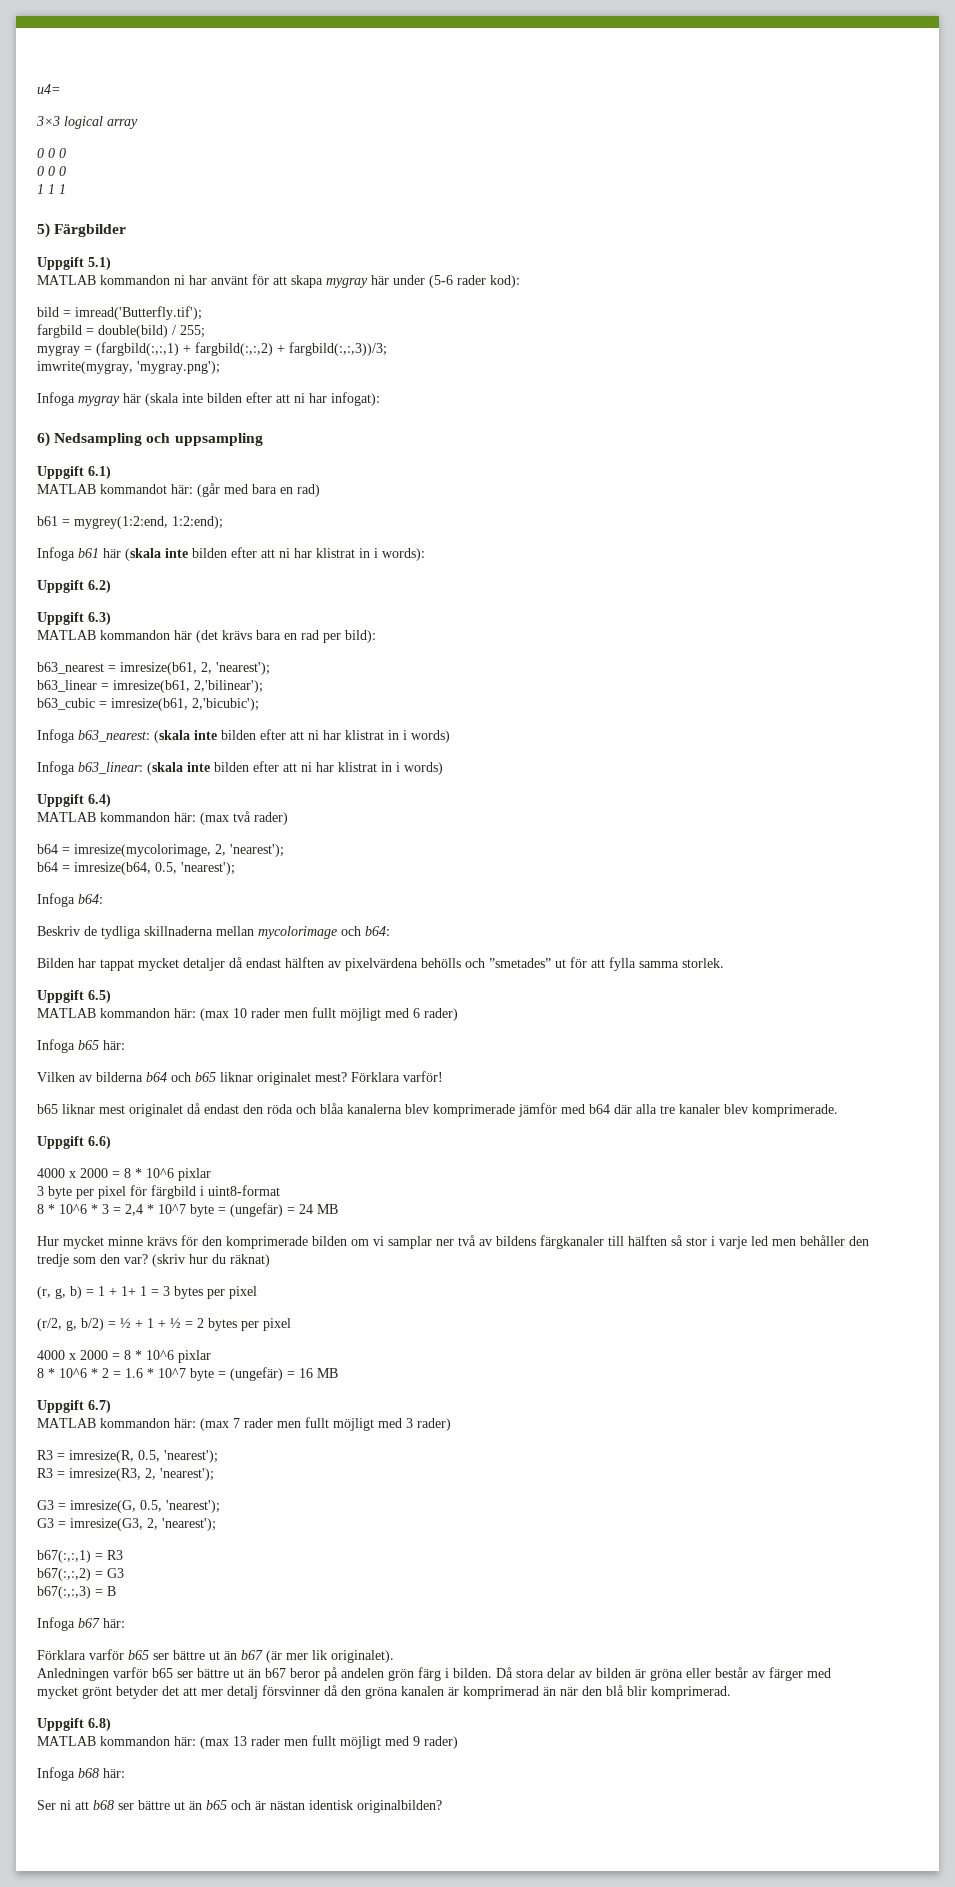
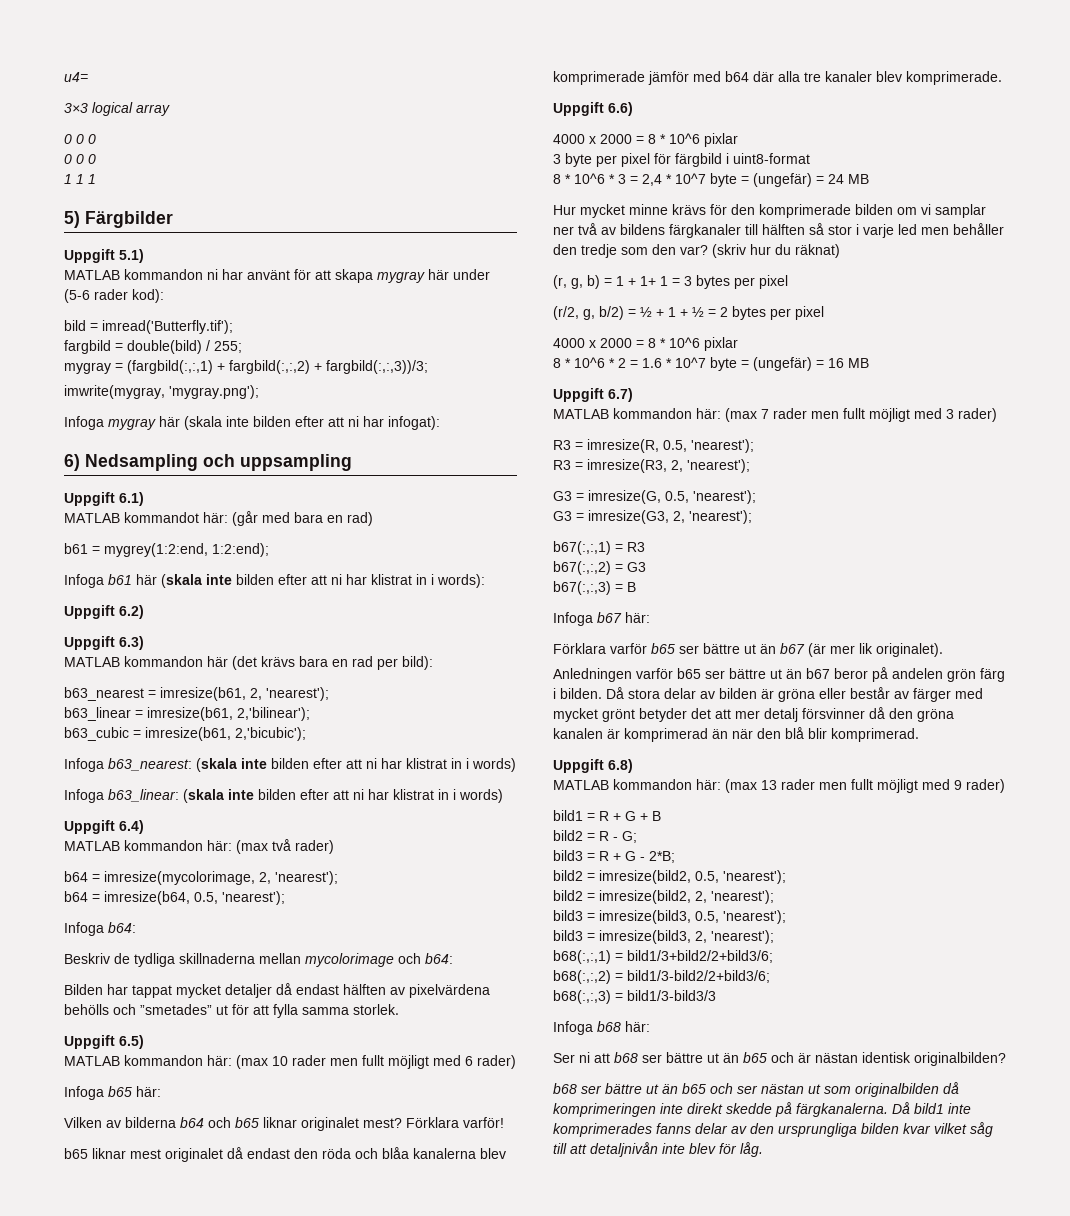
+ bild1 = R + G + B
+ bild2 = R - G;
+ bild3 = R + G - 2*B;
+ bild2 = imresize(bild2, 0.5, 'nearest');
+ bild2 = imresize(bild2, 2, 'nearest');
+ bild3 = imresize(bild3, 0.5, 'nearest');
+ bild3 = imresize(bild3, 2, 'nearest');
+ b68(:,:,1) = bild1/3+bild2/2+bild3/6;
+ b68(:,:,2) = bild1/3-bild2/2+bild3/6;
+ b68(:,:,3) = bild1/3-bild3/3
+ b68 ser bättre ut än b65 och ser nästan ut som originalbilden då komprimeringen inte direkt skedde på färgkanalerna. Då bild1 inte komprimerades fanns delar av den ursprungliga bilden kvar vilket såg till att detaljnivån inte blev för låg.

